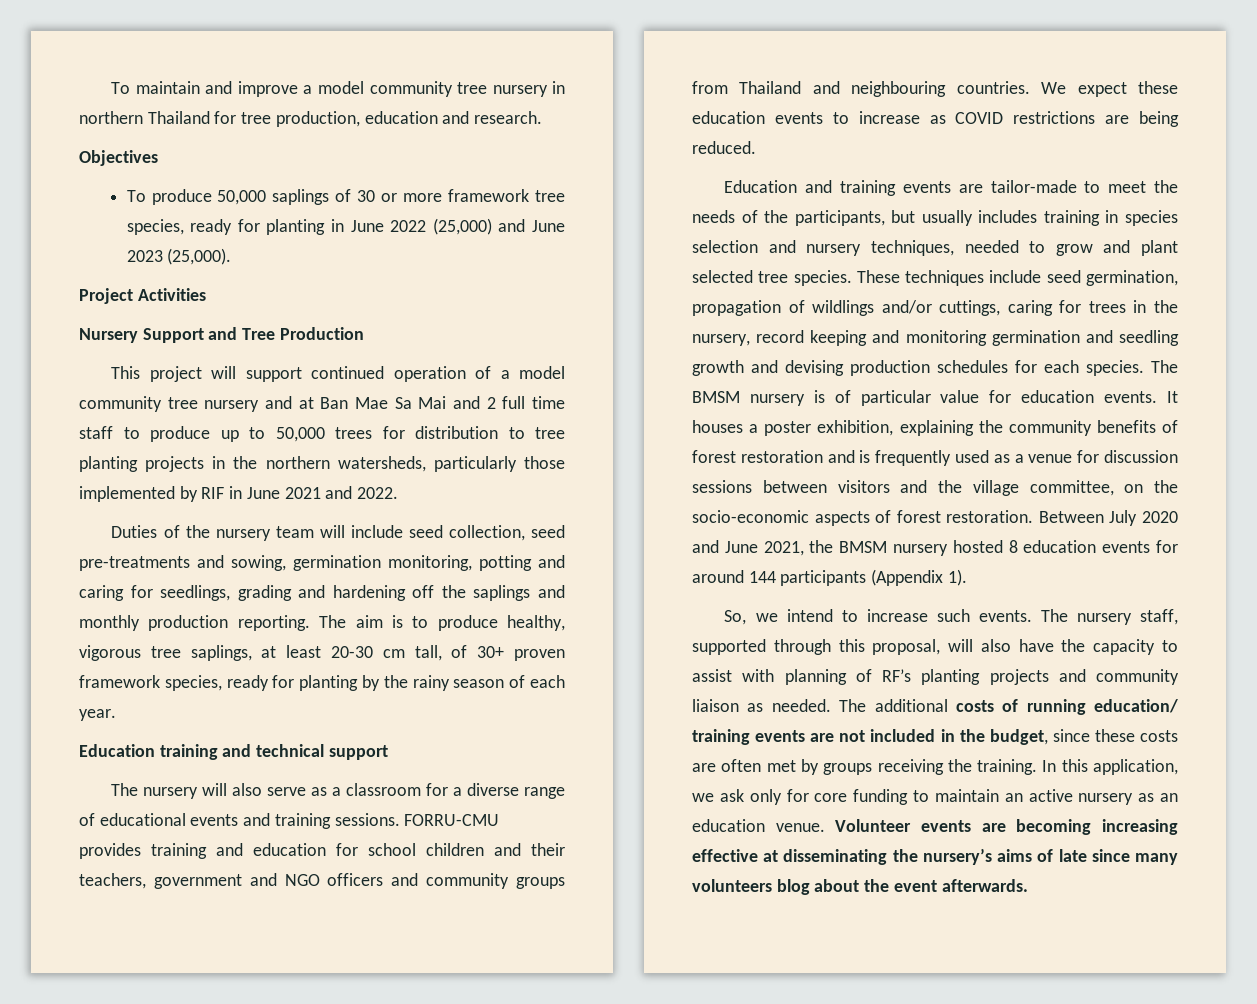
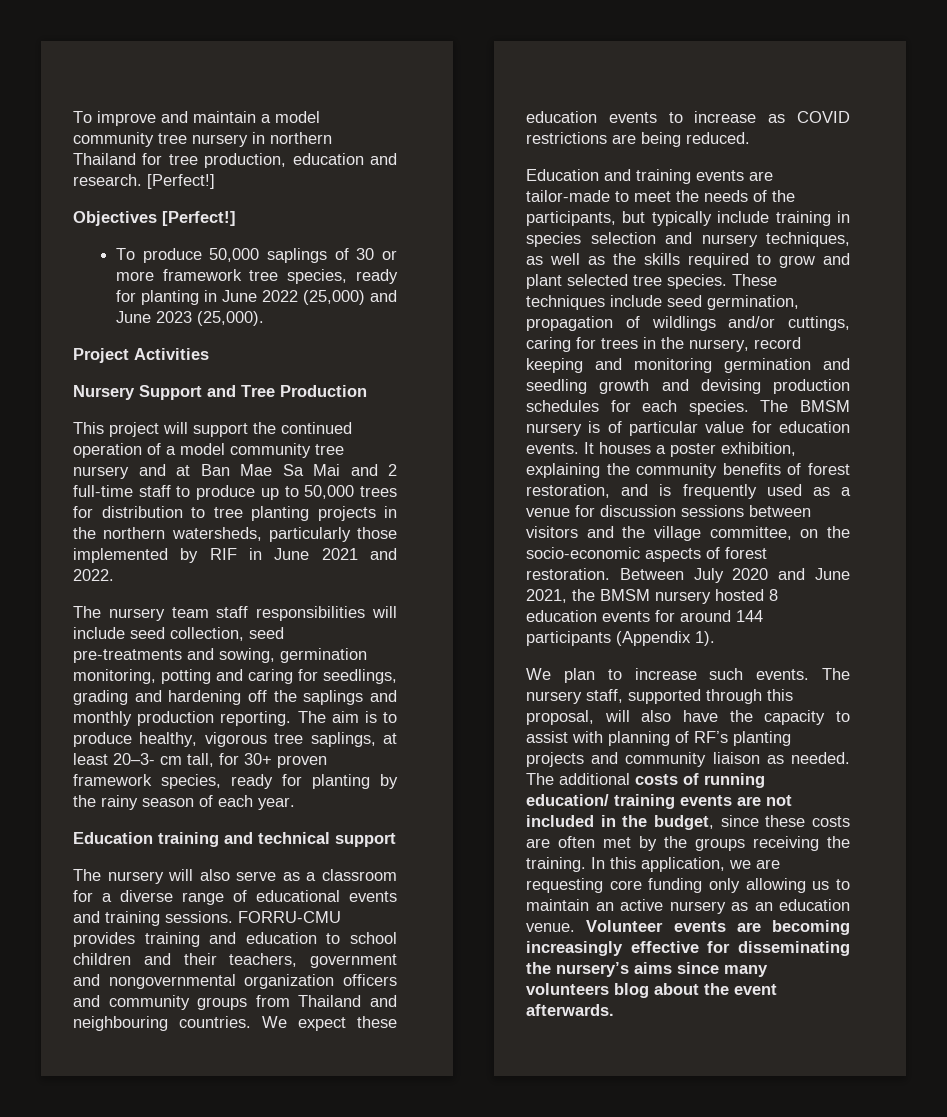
- To maintain and improve a model community tree nursery in northern Thailand for tree production, education and research.
+ To improve and maintain a model community tree nursery in northern Thailand for tree production, education and research. [Perfect!]
- Objectives
+ Objectives [Perfect!]
- This project will support continued operation of a model community tree nursery and at Ban Mae Sa Mai and 2 full time staff to produce up to 50,000 trees for distribution to tree planting projects in the northern watersheds, particularly those implemented by RIF in June 2021 and 2022.
+ This project will support the continued operation of a model community tree nursery and at Ban Mae Sa Mai and 2 full-time staff to produce up to 50,000 trees for distribution to tree planting projects in the northern watersheds, particularly those implemented by RIF in June 2021 and 2022.
- Duties of the nursery team will include seed collection, seed pre-treatments and sowing, germination monitoring, potting and caring for seedlings, grading and hardening off the saplings and monthly production reporting.
+ The nursery team staff responsibilities will include seed collection, seed pre-treatments and sowing, germination monitoring, potting and caring for seedlings, grading and hardening off the saplings and monthly production reporting.
- The aim is to produce healthy, vigorous tree saplings, at least 20-30 cm tall, of 30+ proven framework species, ready for planting by the rainy season of each year.
+ The aim is to produce healthy, vigorous tree saplings, at least 20–3- cm tall, for 30+ proven framework species, ready for planting by the rainy season of each year.
- FORRU-CMU provides training and education for school children and their teachers, government and NGO officers and community groups from Thailand and neighbouring countries.
+ FORRU-CMU provides training and education to school children and their teachers, government and nongovernmental organization officers and community groups from Thailand and neighbouring countries.
- Education and training events are tailor-made to meet the needs of the participants, but usually includes training in species selection and nursery techniques, needed to grow and plant selected tree species.
+ Education and training events are tailor-made to meet the needs of the participants, but typically include training in species selection and nursery techniques, as well as the skills required to grow and plant selected tree species.
- It houses a poster exhibition, explaining the community benefits of forest restoration and is frequently used as a venue for discussion sessions between visitors and the village committee, on the socio-economic aspects of forest restoration.
+ It houses a poster exhibition, explaining the community benefits of forest restoration, and is frequently used as a venue for discussion sessions between visitors and the village committee, on the socio-economic aspects of forest restoration.
- So, we intend to increase such events.
+ We plan to increase such events.
- The additional costs of running education/ training events are not included in the budget, since these costs are often met by groups receiving the training.
+ The additional costs of running education/ training events are not included in the budget, since these costs are often met by the groups receiving the training.
- In this application, we ask only for core funding to maintain an active nursery as an education venue.
+ In this application, we are requesting core funding only allowing us to maintain an active nursery as an education venue.
- Volunteer events are becoming increasing effective at disseminating the nursery’s aims of late since many volunteers blog about the event afterwards.
+ Volunteer events are becoming increasingly effective for disseminating the nursery’s aims since many volunteers blog about the event afterwards.

